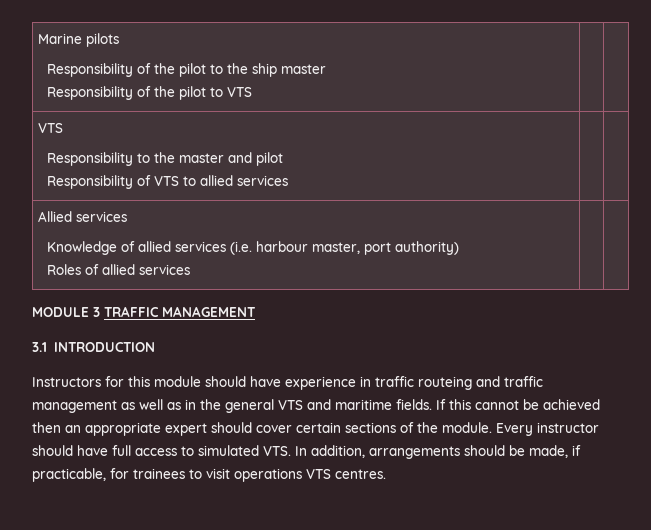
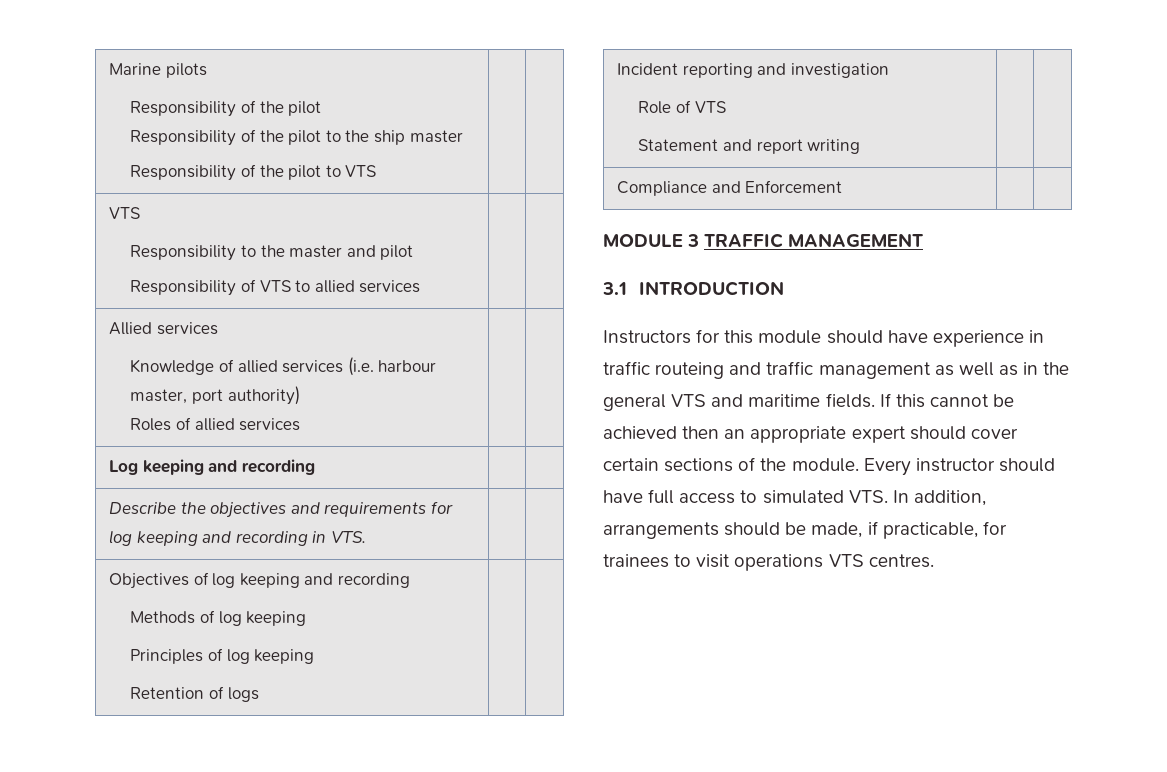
  Marine pilots
+ Responsibility of the pilot
+ Log keeping and recording | |
+ Describe the objectives and requirements for log keeping and recording in VTS. | |
+ Objectives of log keeping and recording
+ Methods of log keeping
+ Principles of log keeping
+ Retention of logs | |
+ Incident reporting and investigation
+ Role of VTS
+ Statement and report writing | |
+ Compliance and Enforcement | |

